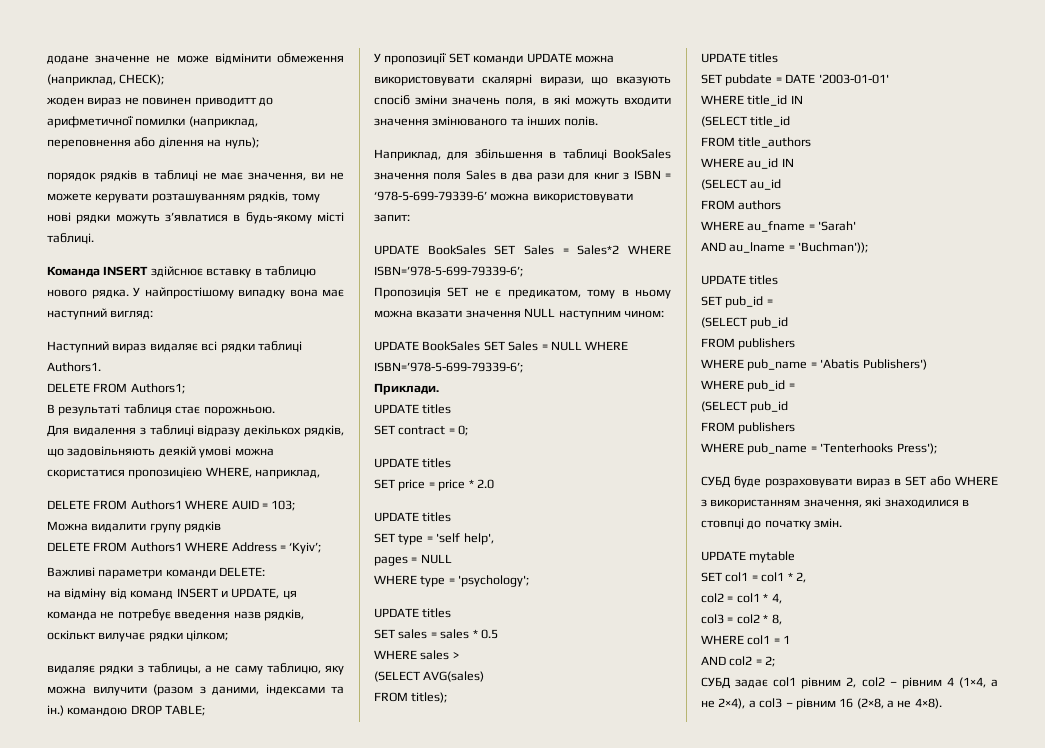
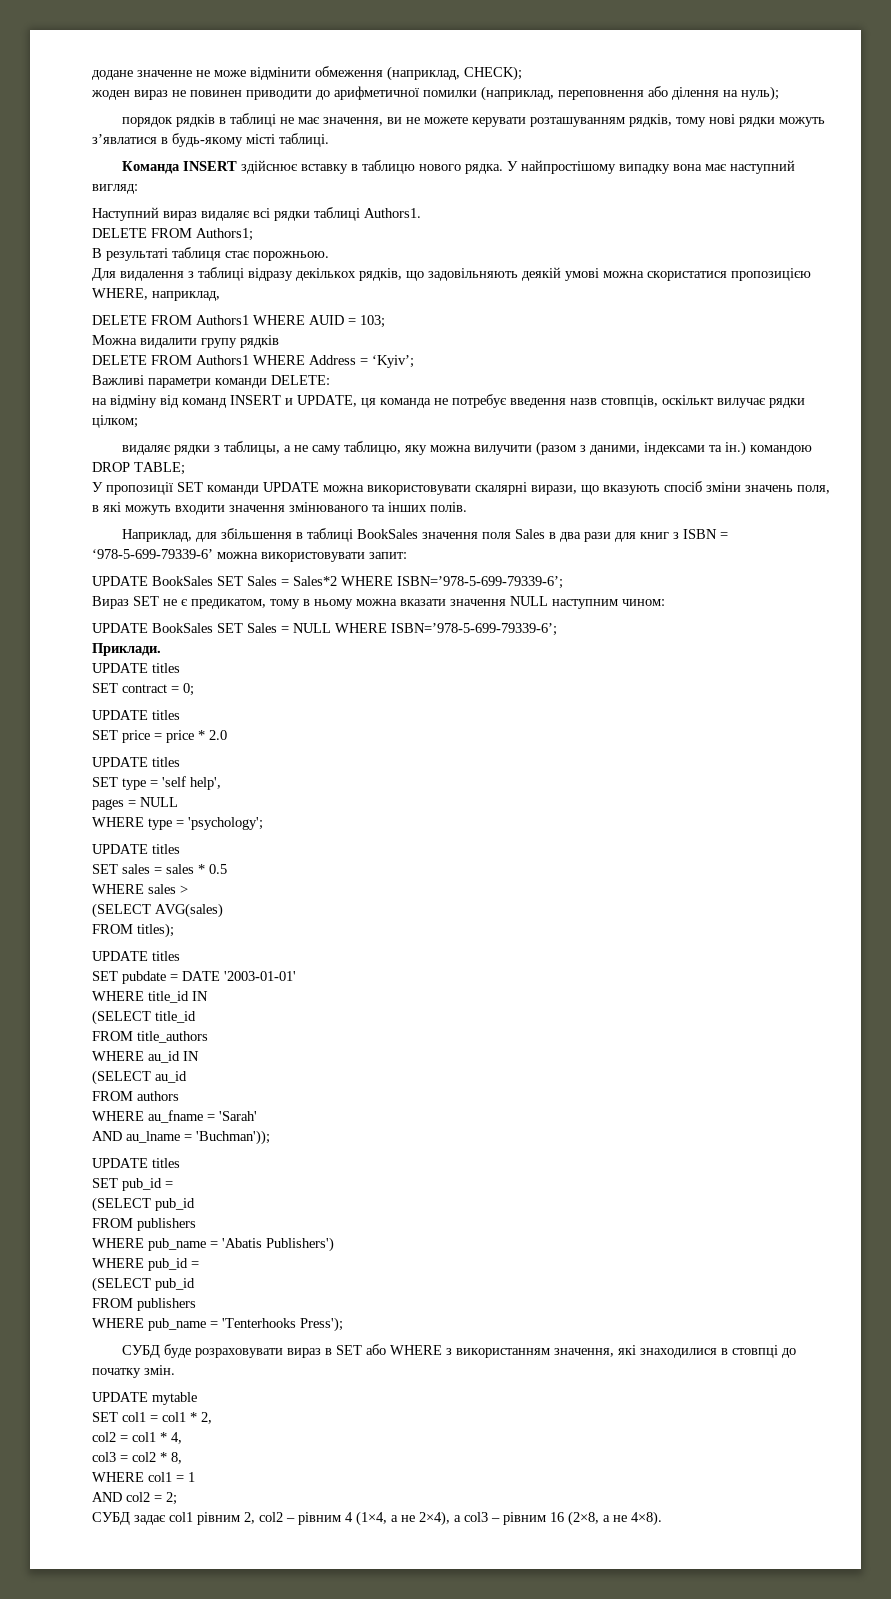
- жоден вираз не повинен приводитт до арифметичної помилки (наприклад, переповнення або ділення на нуль);
+ жоден вираз не повинен приводити до арифметичної помилки (наприклад, переповнення або ділення на нуль);
- на відміну від команд INSERT и UPDATE, ця команда не потребує введення назв рядків, оскількт вилучає рядки цілком;
+ на відміну від команд INSERT и UPDATE, ця команда не потребує введення назв стовпців, оскількт вилучає рядки цілком;
- Пропозиція SET не є предикатом, тому в ньому можна вказати значення NULL наступним чином:
+ Вираз SET не є предикатом, тому в ньому можна вказати значення NULL наступним чином:

